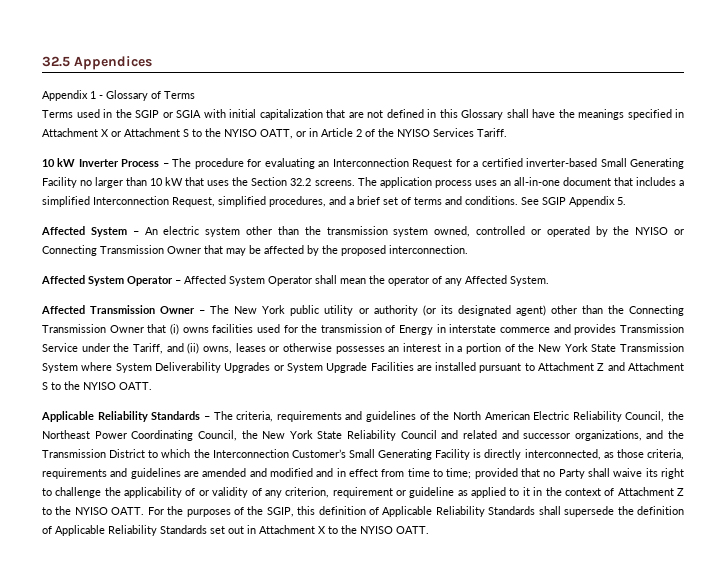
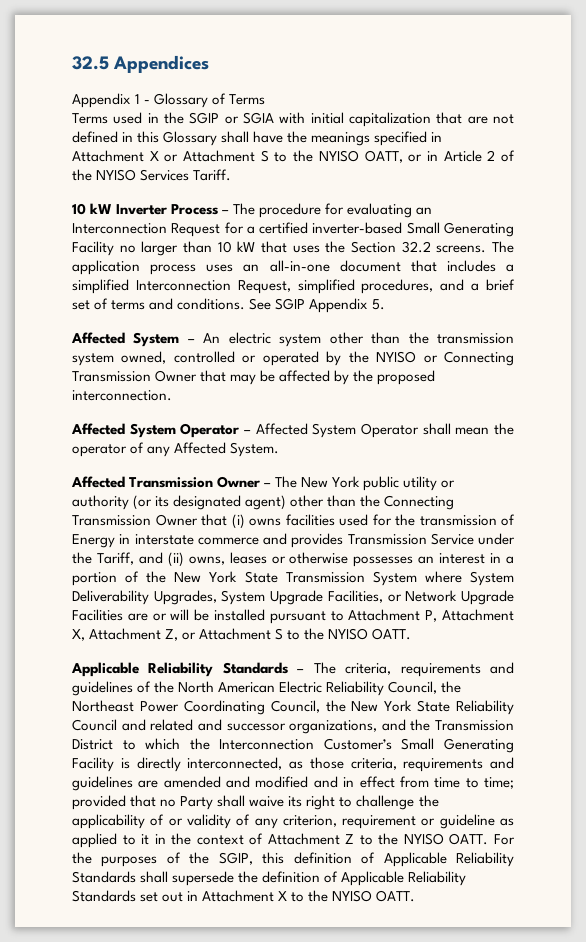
- Affected Transmission Owner – The New York public utility or authority (or its designated agent) other than the Connecting Transmission Owner that (i) owns facilities used for the transmission of Energy in interstate commerce and provides Transmission Service under the Tariff, and (ii) owns, leases or otherwise possesses an interest in a portion of the New York State Transmission System where System Deliverability Upgrades or System Upgrade Facilities are installed pursuant to Attachment Z and Attachment S to the NYISO OATT.
+ Affected Transmission Owner – The New York public utility or authority (or its designated agent) other than the Connecting Transmission Owner that (i) owns facilities used for the transmission of Energy in interstate commerce and provides Transmission Service under the Tariff, and (ii) owns, leases or otherwise possesses an interest in a portion of the New York State Transmission System where System Deliverability Upgrades, System Upgrade Facilities, or Network Upgrade Facilities are or will be installed pursuant to Attachment P, Attachment X, Attachment Z, or Attachment S to the NYISO OATT.

